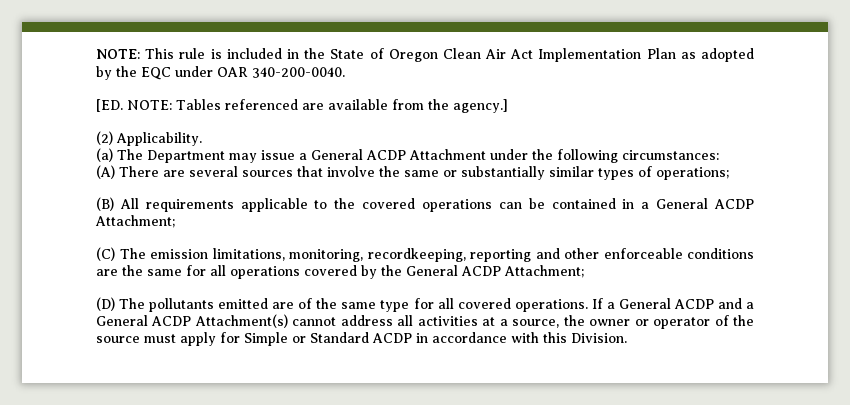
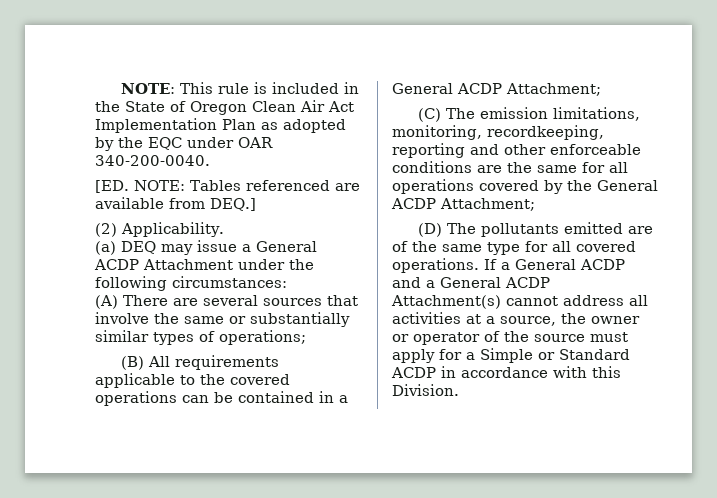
- [ED. NOTE: Tables referenced are available from the agency.]
+ [ED. NOTE: Tables referenced are available from DEQ.]
- (a) The Department may issue a General ACDP Attachment under the following circumstances:
+ (a) DEQ may issue a General ACDP Attachment under the following circumstances:
- If a General ACDP and a General ACDP Attachment(s) cannot address all activities at a source, the owner or operator of the source must apply for Simple or Standard ACDP in accordance with this Division.
+ If a General ACDP and a General ACDP Attachment(s) cannot address all activities at a source, the owner or operator of the source must apply for a Simple or Standard ACDP in accordance with this Division.

